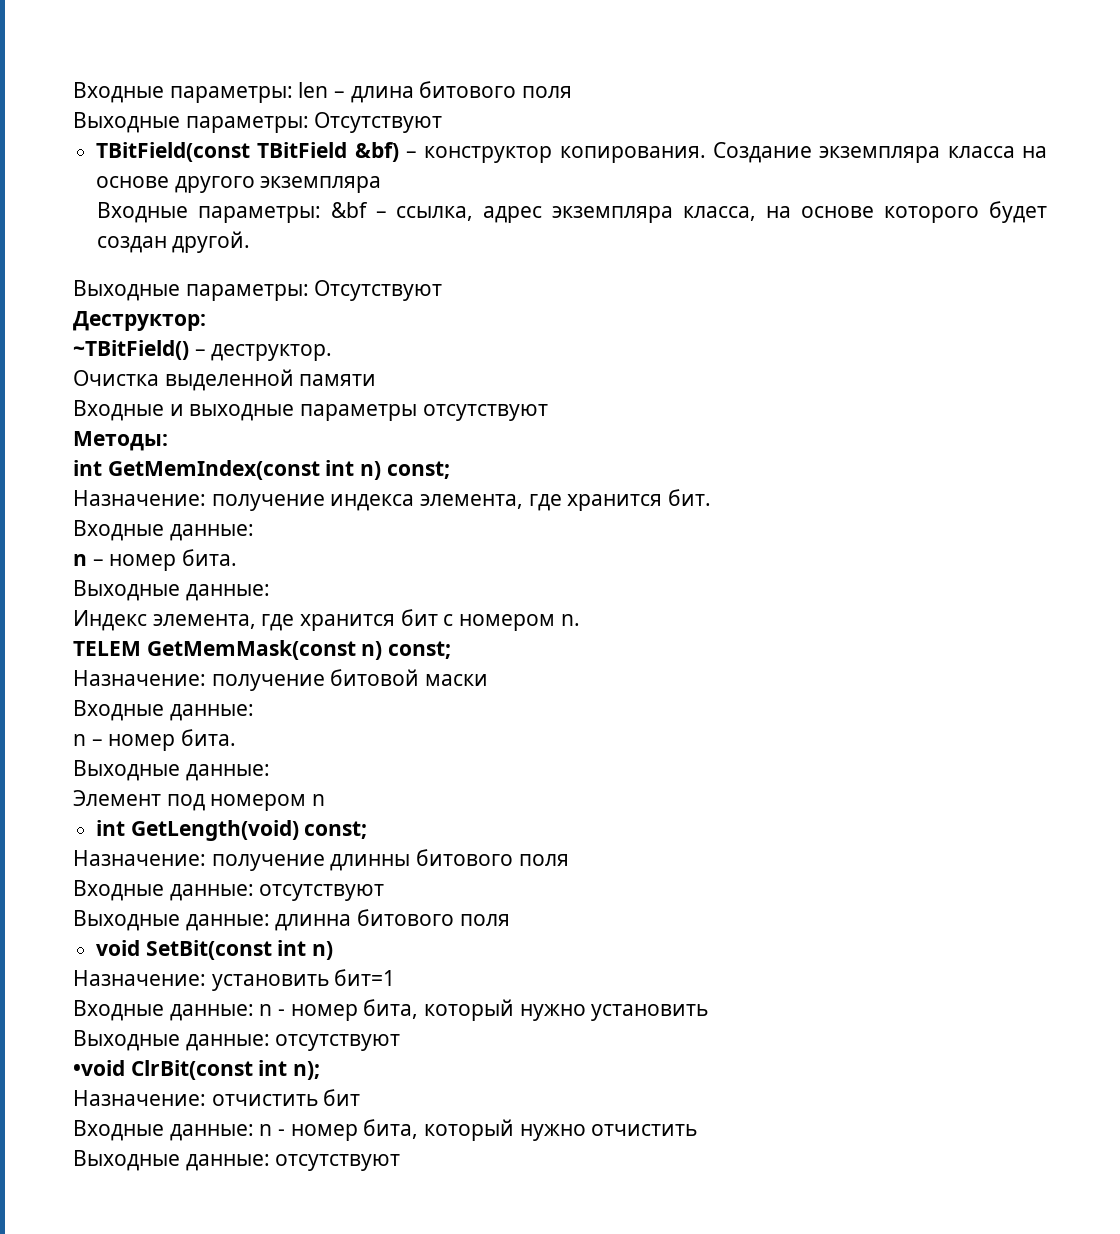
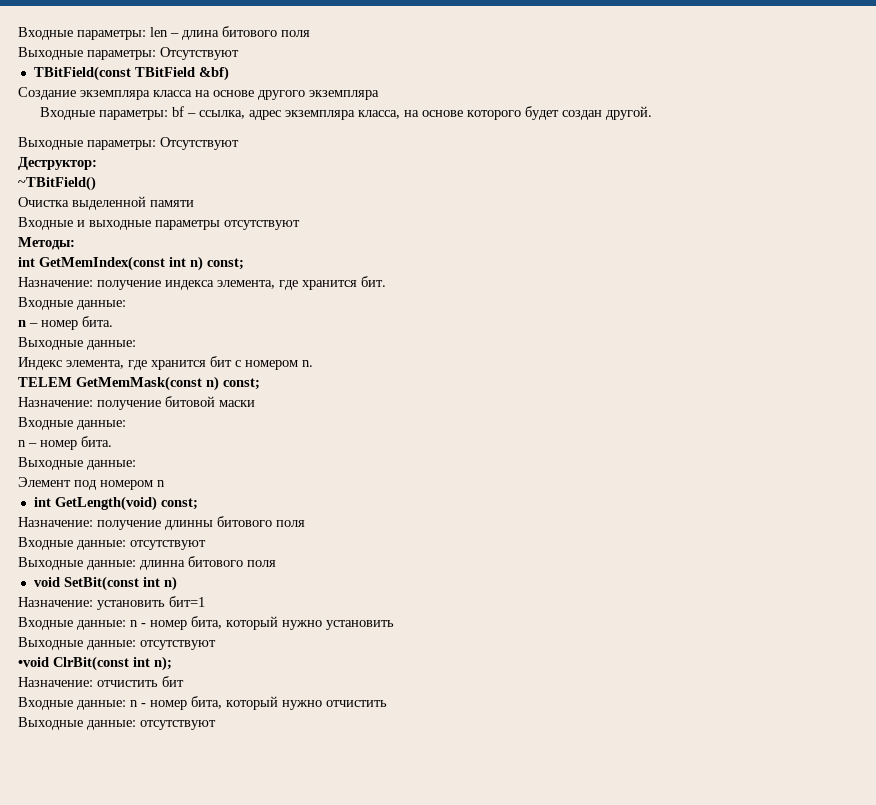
- TBitField(const TBitField &bf) – конструктор копирования. Создание экземпляра класса на основе другого экземпляра
+ TBitField(const TBitField &bf)
+ Создание экземпляра класса на основе другого экземпляра
- Входные параметры: &bf – ссылка, адрес экземпляра класса, на основе которого будет создан другой.
+ Входные параметры: bf – ссылка, адрес экземпляра класса, на основе которого будет создан другой.
- ~TBitField() – деструктор.
+ ~TBitField()

